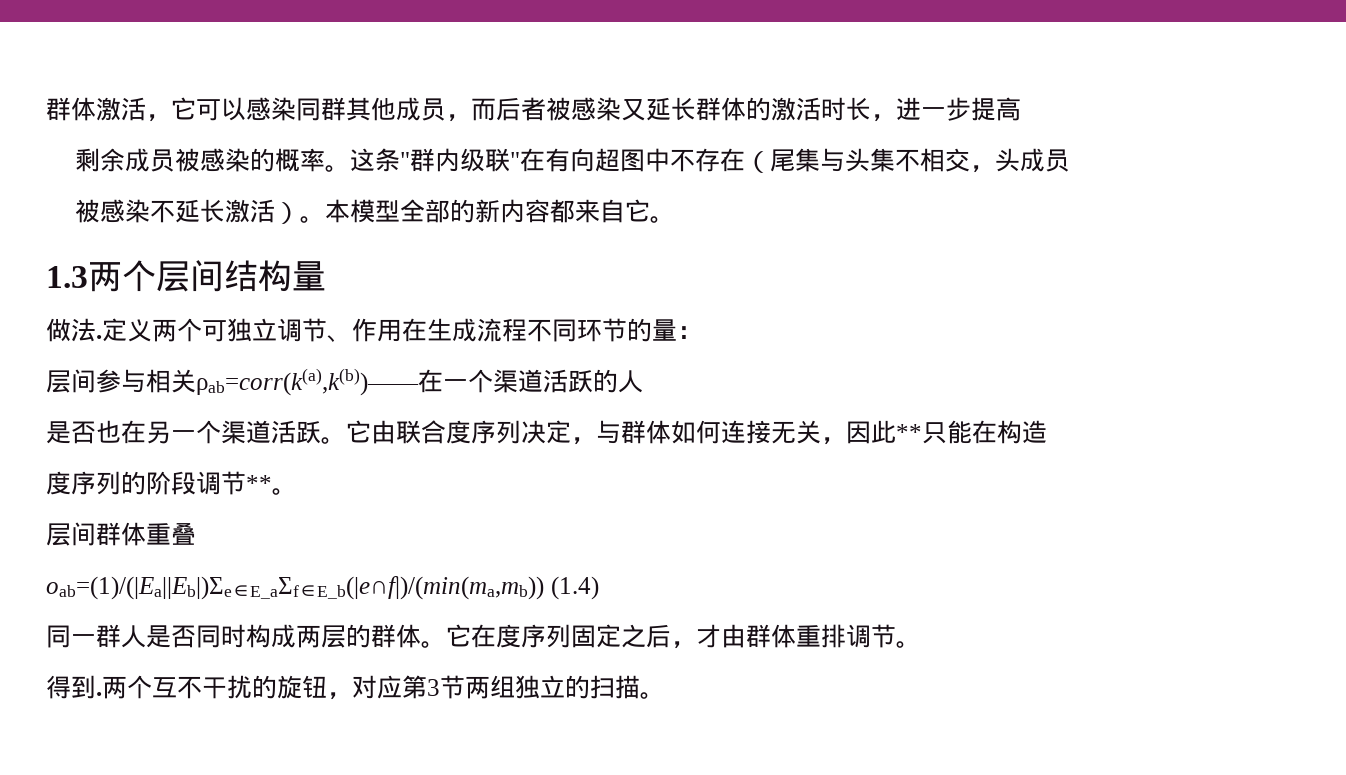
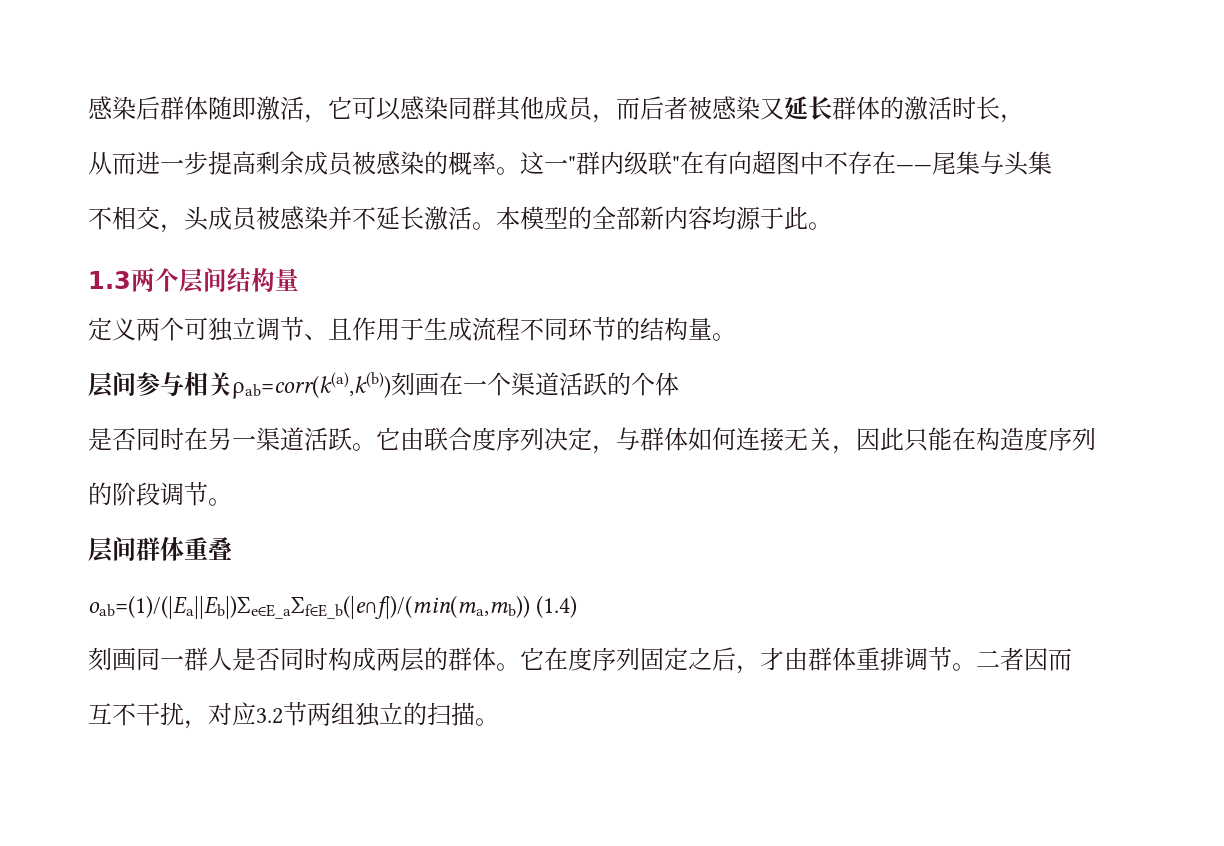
- 群体激活，它可以感染同群其他成员，而后者被感染又延长群体的激活时长，进一步提高
- 剩余成员被感染的概率。
+ 感染后群体随即激活，它可以感染同群其他成员，而后者被感染又延长群体的激活时长，
+ 从而进一步提高剩余成员被感染的概率。
- 这条"群内级联"在有向超图中不存在（尾集与头集不相交，头成员
- 被感染不延长激活）。
+ 这一"群内级联"在有向超图中不存在——尾集与头集
+ 不相交，头成员被感染并不延长激活。
- 本模型全部的新内容都来自它。
+ 本模型的全部新内容均源于此。
- 做法.定义两个可独立调节、作用在生成流程不同环节的量：
+ 定义两个可独立调节、且作用于生成流程不同环节的结构量。
- 层间参与相关ρab=corr(k(a),k(b))——在一个渠道活跃的人
- 是否也在另一个渠道活跃。
+ 层间参与相关ρab=corr(k(a),k(b))刻画在一个渠道活跃的个体
+ 是否同时在另一渠道活跃。
- 它由联合度序列决定，与群体如何连接无关，因此**只能在构造
- 度序列的阶段调节**。
+ 它由联合度序列决定，与群体如何连接无关，因此只能在构造度序列
+ 的阶段调节。
- 同一群人是否同时构成两层的群体。
+ 刻画同一群人是否同时构成两层的群体。
- 它在度序列固定之后，才由群体重排调节。
- 得到.两个互不干扰的旋钮，对应第3节两组独立的扫描。
+ 它在度序列固定之后，才由群体重排调节。二者因而
+ 互不干扰，对应3.2节两组独立的扫描。

